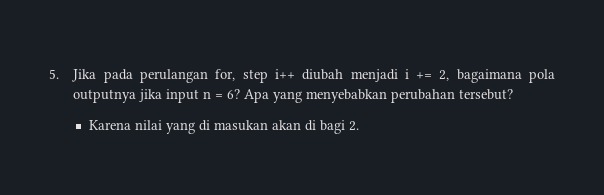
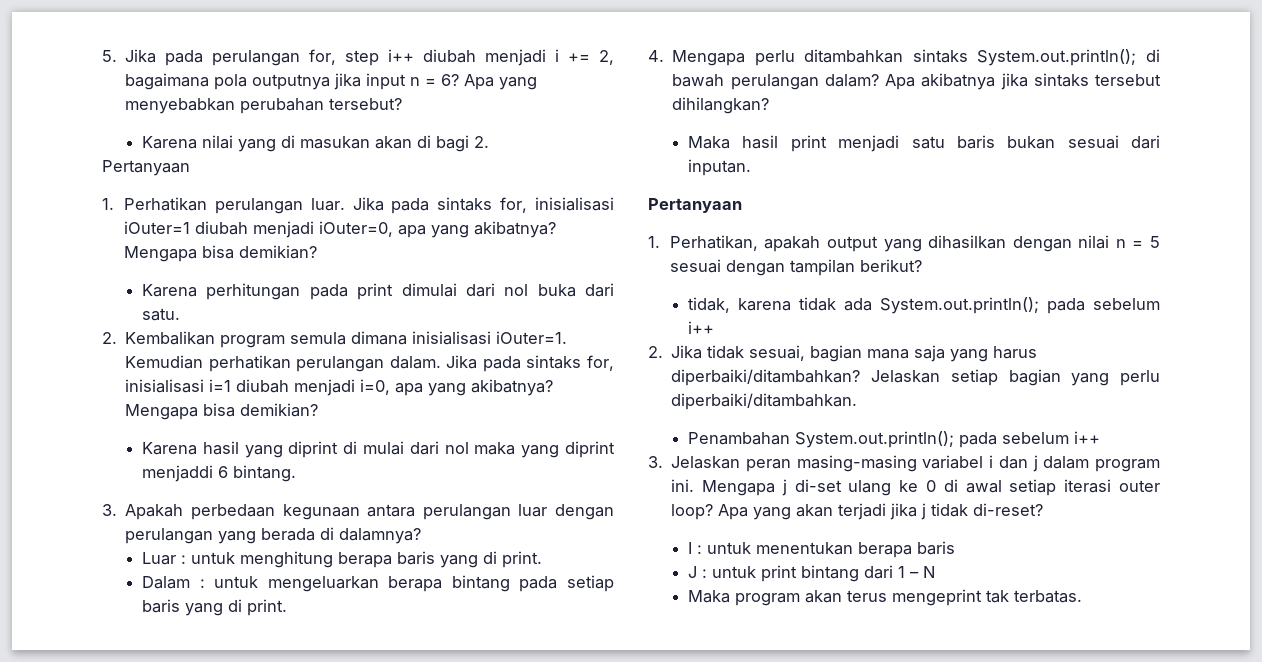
  Karena nilai yang di masukan akan di bagi 2.
+ Pertanyaan
+ 1. Perhatikan perulangan luar. Jika pada sintaks for, inisialisasi iOuter=1 diubah menjadi iOuter=0, apa yang akibatnya? Mengapa bisa demikian?
+ Karena perhitungan pada print dimulai dari nol buka dari satu.
+ 2. Kembalikan program semula dimana inisialisasi iOuter=1. Kemudian perhatikan perulangan dalam. Jika pada sintaks for, inisialisasi i=1 diubah menjadi i=0, apa yang akibatnya? Mengapa bisa demikian?
+ Karena hasil yang diprint di mulai dari nol maka yang diprint menjaddi 6 bintang.
+ 3. Apakah perbedaan kegunaan antara perulangan luar dengan perulangan yang berada di dalamnya?
+ Luar : untuk menghitung berapa baris yang di print.
+ Dalam : untuk mengeluarkan berapa bintang pada setiap baris yang di print.
+ 4. Mengapa perlu ditambahkan sintaks System.out.println(); di bawah perulangan dalam? Apa akibatnya jika sintaks tersebut dihilangkan?
+ Maka hasil print menjadi satu baris bukan sesuai dari inputan.
+ Pertanyaan
+ 1. Perhatikan, apakah output yang dihasilkan dengan nilai n = 5 sesuai dengan tampilan berikut?
+ tidak, karena tidak ada System.out.println(); pada sebelum i++
+ 2. Jika tidak sesuai, bagian mana saja yang harus diperbaiki/ditambahkan? Jelaskan setiap bagian yang perlu diperbaiki/ditambahkan.
+ Penambahan System.out.println(); pada sebelum i++
+ 3. Jelaskan peran masing-masing variabel i dan j dalam program ini. Mengapa j di-set ulang ke 0 di awal setiap iterasi outer loop? Apa yang akan terjadi jika j tidak di-reset?
+ I : untuk menentukan berapa baris
+ J : untuk print bintang dari 1 – N
+ Maka program akan terus mengeprint tak terbatas.

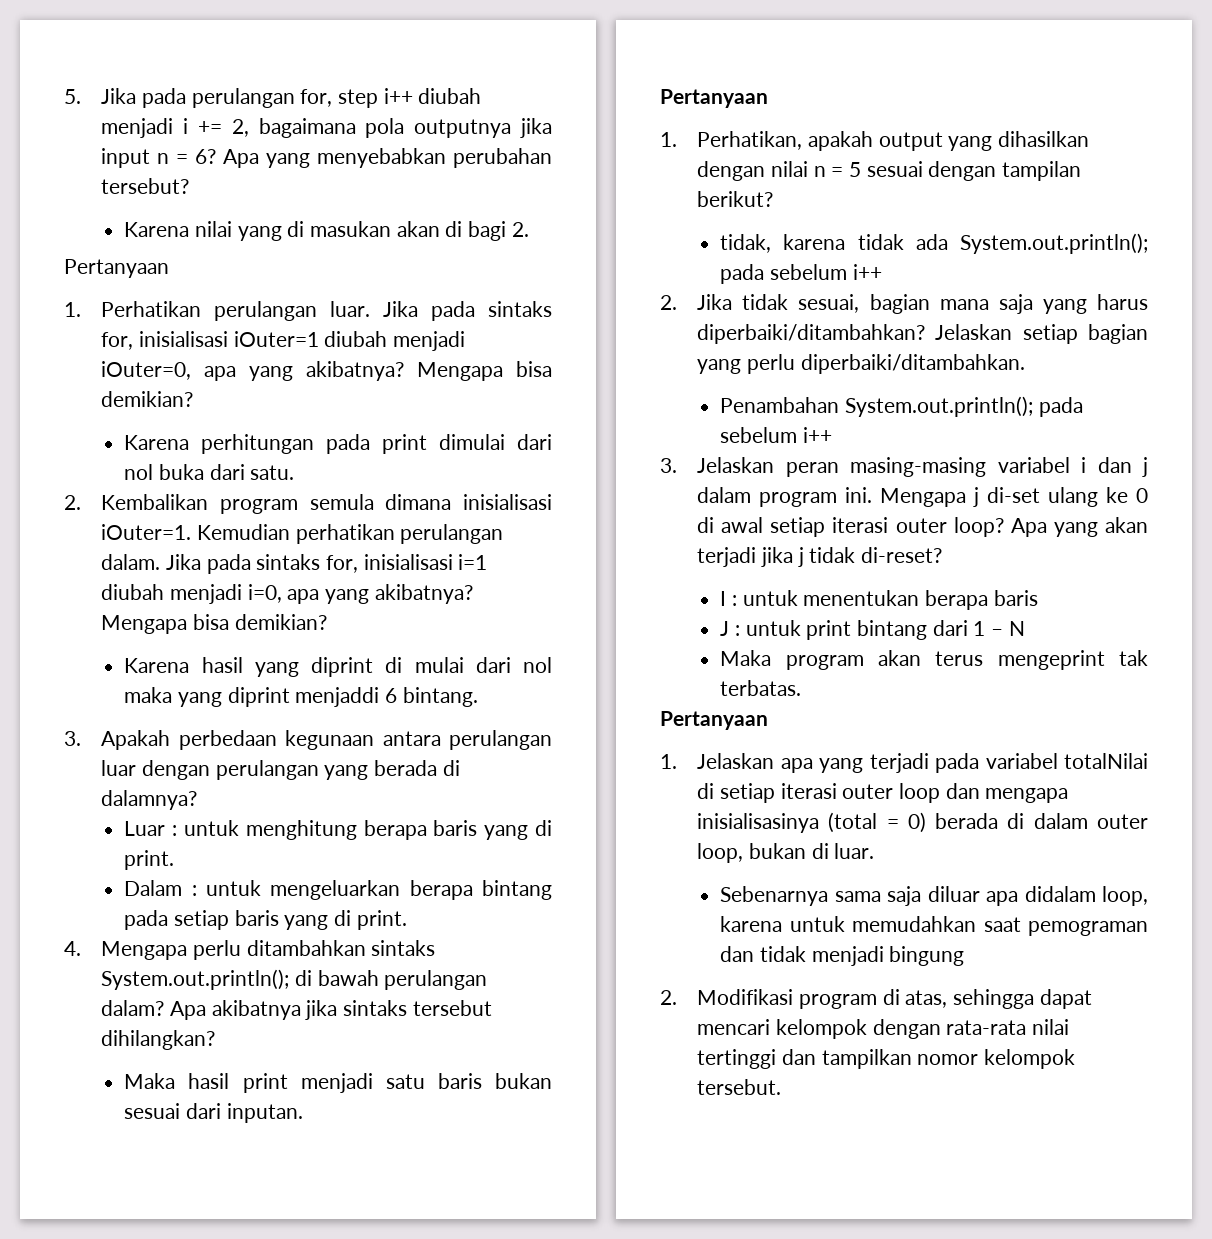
  Maka program akan terus mengeprint tak terbatas.
+ Pertanyaan
+ 1. Jelaskan apa yang terjadi pada variabel totalNilai di setiap iterasi outer loop dan mengapa inisialisasinya (total = 0) berada di dalam outer loop, bukan di luar.
+ Sebenarnya sama saja diluar apa didalam loop, karena untuk memudahkan saat pemograman dan tidak menjadi bingung
+ 2. Modifikasi program di atas, sehingga dapat mencari kelompok dengan rata-rata nilai tertinggi dan tampilkan nomor kelompok tersebut.

